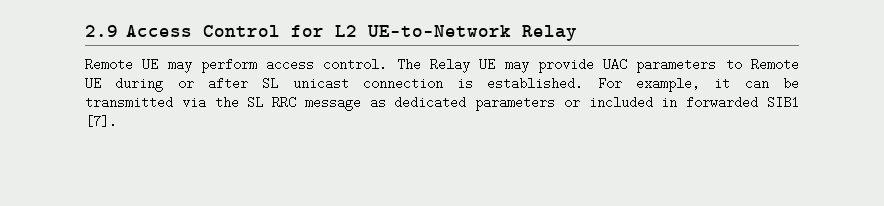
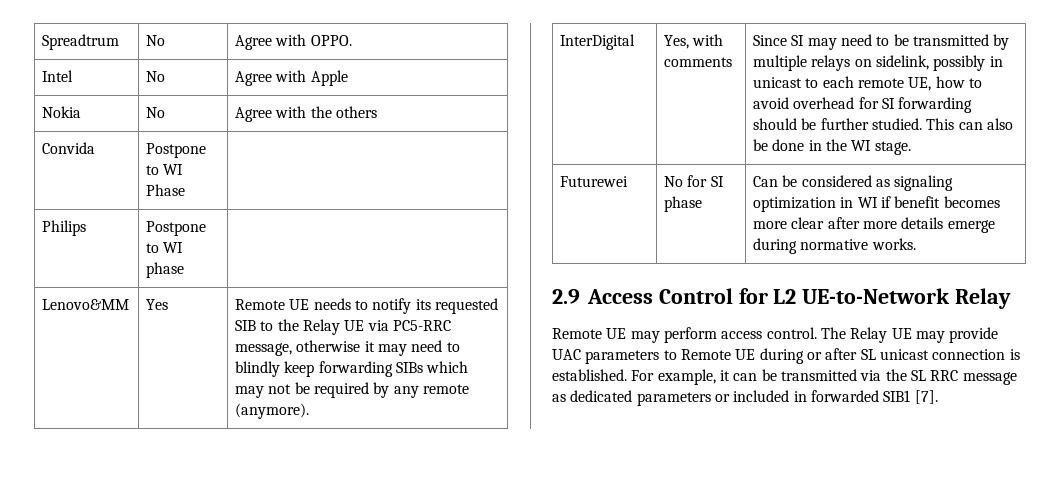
+ Spreadtrum | No | Agree with OPPO.
+ Intel | No | Agree with Apple
+ Nokia | No | Agree with the others
+ Convida | Postpone to WI Phase |
+ Philips | Postpone to WI phase |
+ Lenovo&MM | Yes | Remote UE needs to notify its requested SIB to the Relay UE via PC5-RRC message, otherwise it may need to blindly keep forwarding SIBs which may not be required by any remote (anymore).
+ InterDigital | Yes, with comments | Since SI may need to be transmitted by multiple relays on sidelink, possibly in unicast to each remote UE, how to avoid overhead for SI forwarding should be further studied. This can also be done in the WI stage.
+ Futurewei | No for SI phase | Can be considered as signaling optimization in WI if benefit becomes more clear after more details emerge during normative works.

